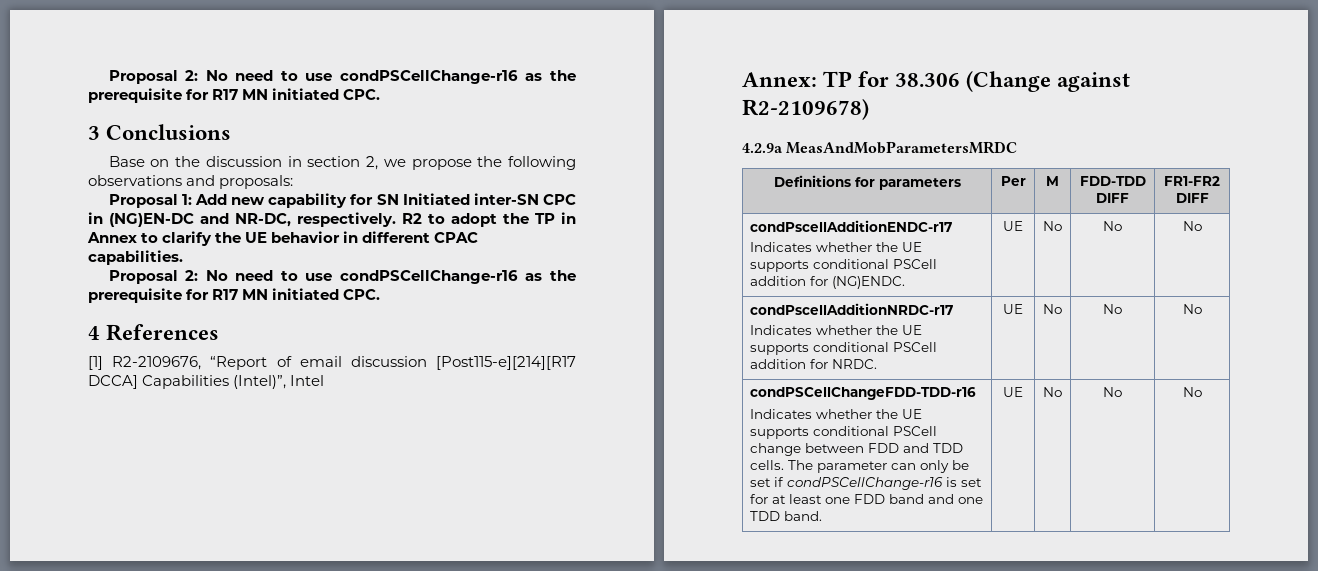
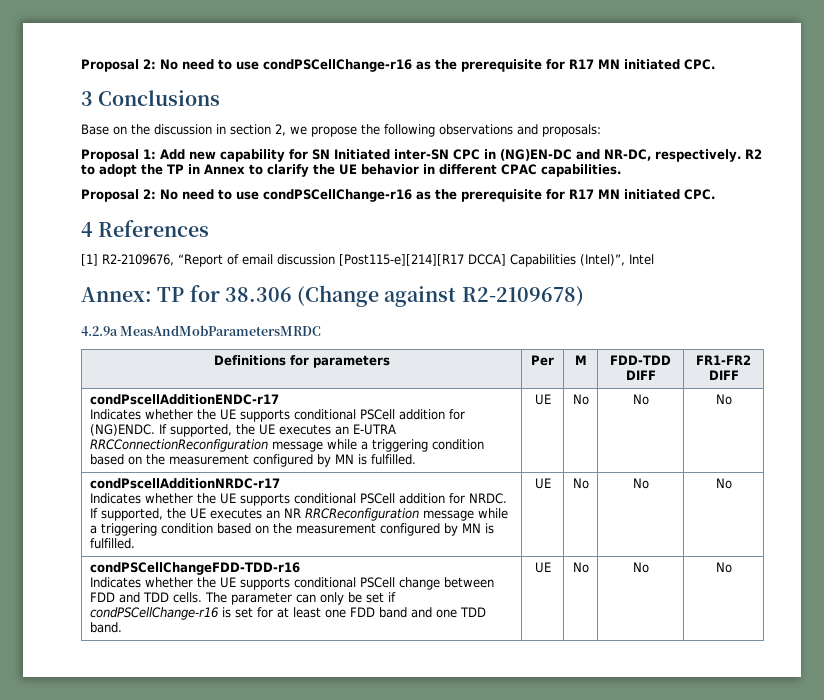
  condPscellAdditionENDC-r17
- Indicates whether the UE supports conditional PSCell addition for (NG)ENDC. | UE | No | No | No
+ Indicates whether the UE supports conditional PSCell addition for (NG)ENDC. If supported, the UE executes an E-UTRA RRCConnectionReconfiguration message while a triggering condition based on the measurement configured by MN is fulfilled. | UE | No | No | No
  condPscellAdditionNRDC-r17
- Indicates whether the UE supports conditional PSCell addition for NRDC. | UE | No | No | No
+ Indicates whether the UE supports conditional PSCell addition for NRDC. If supported, the UE executes an NR RRCReconfiguration message while a triggering condition based on the measurement configured by MN is fulfilled. | UE | No | No | No

